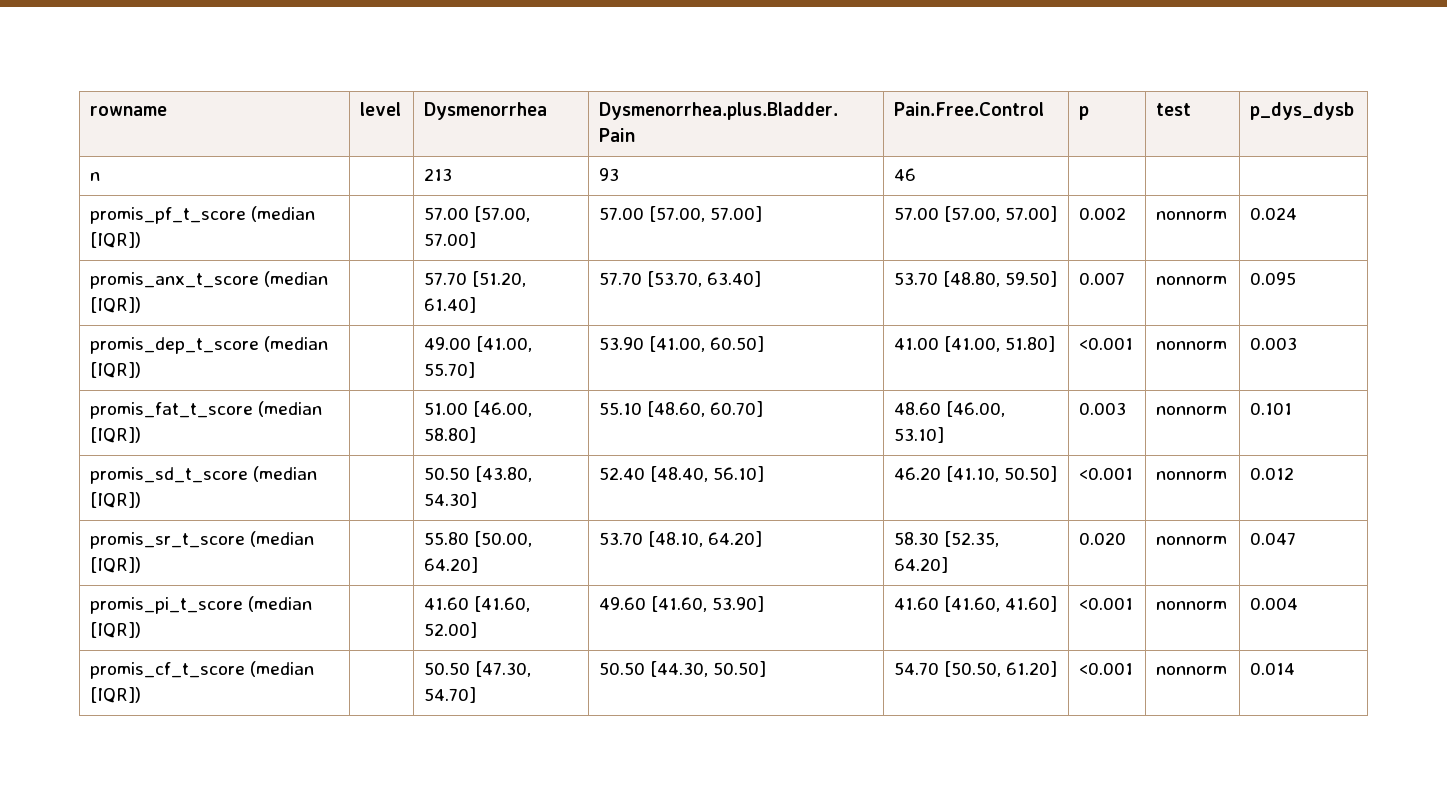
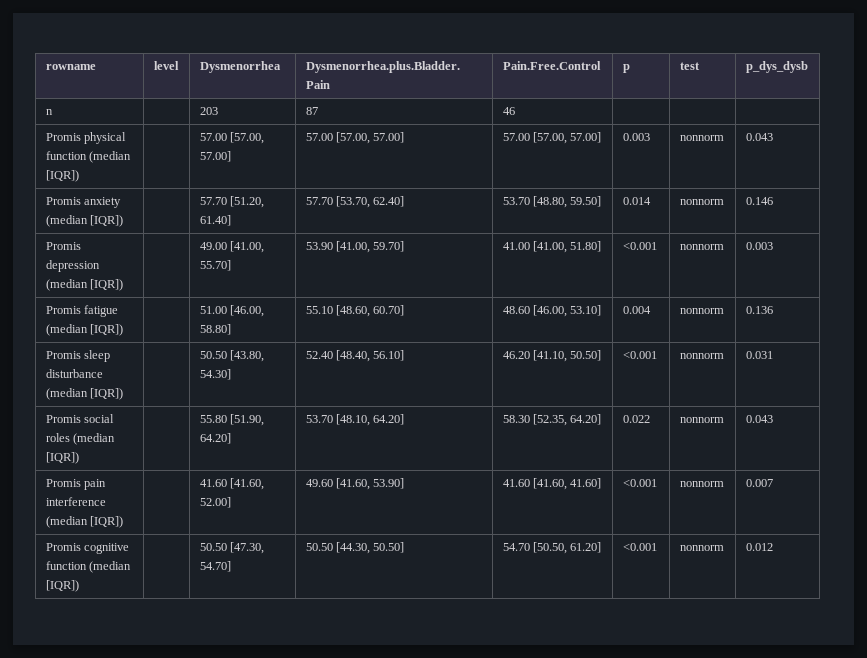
- n | | 213 | 93 | 46 | | |
+ n | | 203 | 87 | 46 | | |
- promis_pf_t_score (median [IQR]) | | 57.00 [57.00, 57.00] | 57.00 [57.00, 57.00] | 57.00 [57.00, 57.00] | 0.002 | nonnorm | 0.024
- promis_anx_t_score (median [IQR]) | | 57.70 [51.20, 61.40] | 57.70 [53.70, 63.40] | 53.70 [48.80, 59.50] | 0.007 | nonnorm | 0.095
- promis_dep_t_score (median [IQR]) | | 49.00 [41.00, 55.70] | 53.90 [41.00, 60.50] | 41.00 [41.00, 51.80] | <0.001 | nonnorm | 0.003
+ Promis physical function (median [IQR]) | | 57.00 [57.00, 57.00] | 57.00 [57.00, 57.00] | 57.00 [57.00, 57.00] | 0.003 | nonnorm | 0.043
+ Promis anxiety (median [IQR]) | | 57.70 [51.20, 61.40] | 57.70 [53.70, 62.40] | 53.70 [48.80, 59.50] | 0.014 | nonnorm | 0.146
+ Promis depression (median [IQR]) | | 49.00 [41.00, 55.70] | 53.90 [41.00, 59.70] | 41.00 [41.00, 51.80] | <0.001 | nonnorm | 0.003
- promis_fat_t_score (median [IQR]) | | 51.00 [46.00, 58.80] | 55.10 [48.60, 60.70] | 48.60 [46.00, 53.10] | 0.003 | nonnorm | 0.101
- promis_sd_t_score (median [IQR]) | | 50.50 [43.80, 54.30] | 52.40 [48.40, 56.10] | 46.20 [41.10, 50.50] | <0.001 | nonnorm | 0.012
- promis_sr_t_score (median [IQR]) | | 55.80 [50.00, 64.20] | 53.70 [48.10, 64.20] | 58.30 [52.35, 64.20] | 0.020 | nonnorm | 0.047
- promis_pi_t_score (median [IQR]) | | 41.60 [41.60, 52.00] | 49.60 [41.60, 53.90] | 41.60 [41.60, 41.60] | <0.001 | nonnorm | 0.004
- promis_cf_t_score (median [IQR]) | | 50.50 [47.30, 54.70] | 50.50 [44.30, 50.50] | 54.70 [50.50, 61.20] | <0.001 | nonnorm | 0.014
+ Promis fatigue (median [IQR]) | | 51.00 [46.00, 58.80] | 55.10 [48.60, 60.70] | 48.60 [46.00, 53.10] | 0.004 | nonnorm | 0.136
+ Promis sleep disturbance (median [IQR]) | | 50.50 [43.80, 54.30] | 52.40 [48.40, 56.10] | 46.20 [41.10, 50.50] | <0.001 | nonnorm | 0.031
+ Promis social roles (median [IQR]) | | 55.80 [51.90, 64.20] | 53.70 [48.10, 64.20] | 58.30 [52.35, 64.20] | 0.022 | nonnorm | 0.043
+ Promis pain interference (median [IQR]) | | 41.60 [41.60, 52.00] | 49.60 [41.60, 53.90] | 41.60 [41.60, 41.60] | <0.001 | nonnorm | 0.007
+ Promis cognitive function (median [IQR]) | | 50.50 [47.30, 54.70] | 50.50 [44.30, 50.50] | 54.70 [50.50, 61.20] | <0.001 | nonnorm | 0.012

